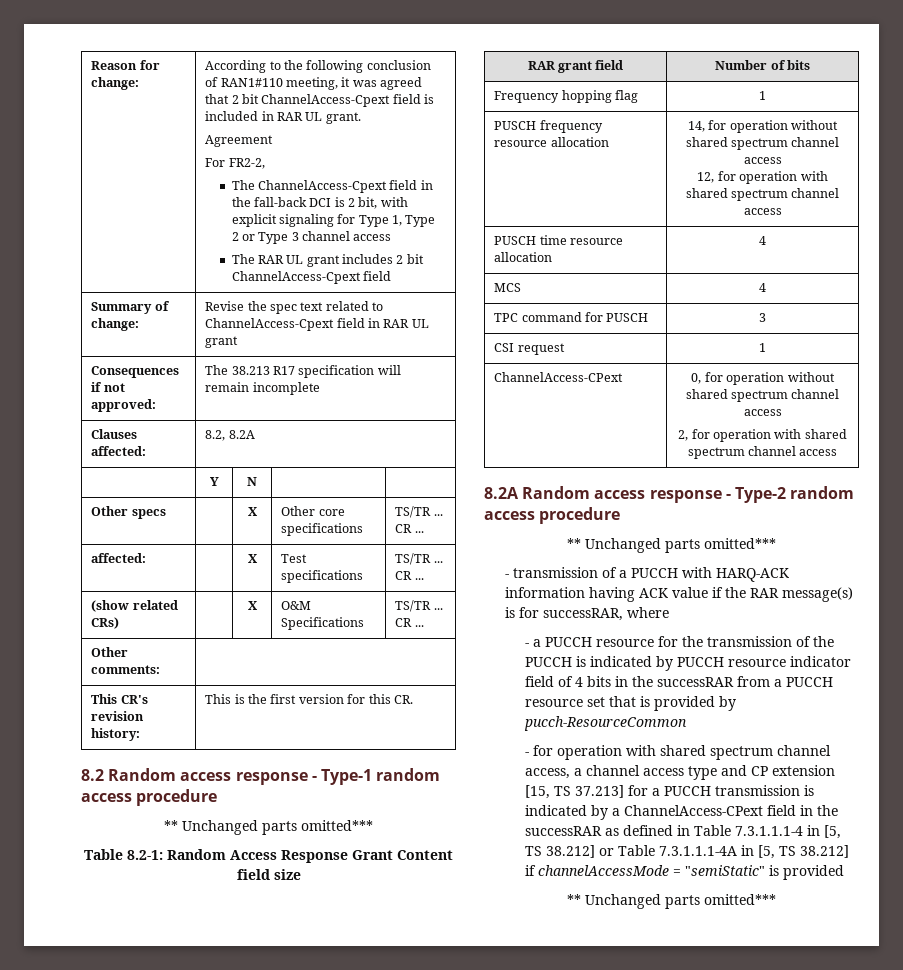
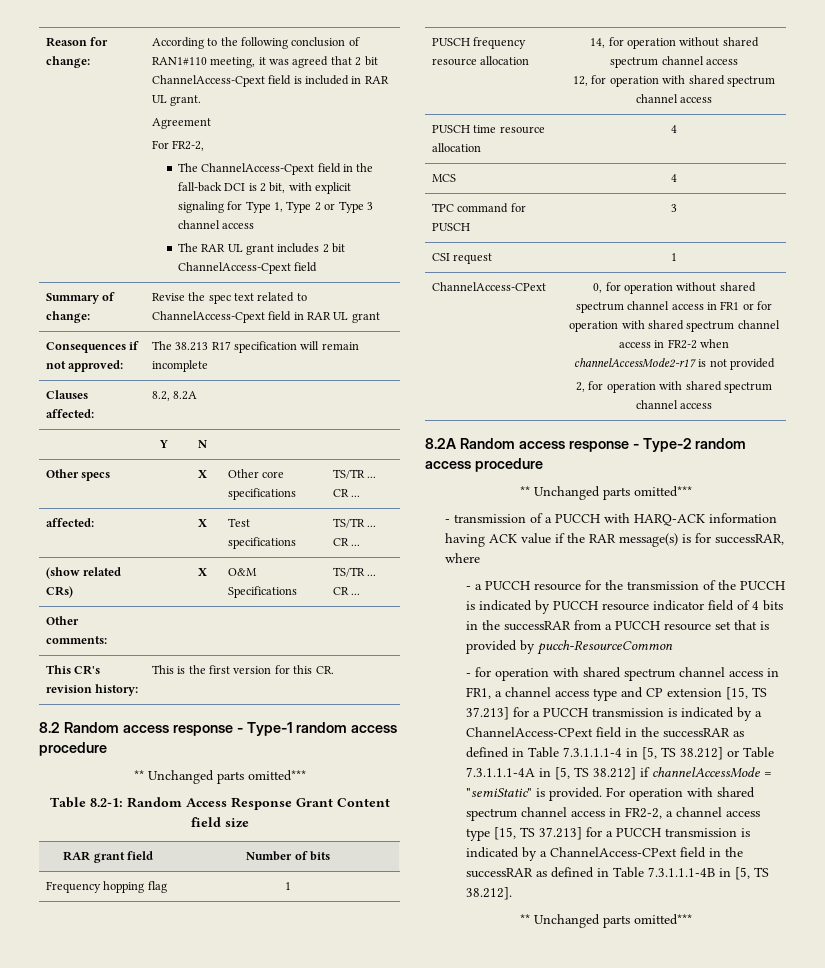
- ChannelAccess-CPext | 0, for operation without shared spectrum channel access
+ ChannelAccess-CPext | 0, for operation without shared spectrum channel access in FR1 or for operation with shared spectrum channel access in FR2-2 when channelAccessMode2-r17 is not provided
- - for operation with shared spectrum channel access, a channel access type and CP extension [15, TS 37.213] for a PUCCH transmission is indicated by a ChannelAccess-CPext field in the successRAR as defined in Table 7.3.1.1.1-4 in [5, TS 38.212] or Table 7.3.1.1.1-4A in [5, TS 38.212] if channelAccessMode = "semiStatic" is provided
+ - for operation with shared spectrum channel access in FR1, a channel access type and CP extension [15, TS 37.213] for a PUCCH transmission is indicated by a ChannelAccess-CPext field in the successRAR as defined in Table 7.3.1.1.1-4 in [5, TS 38.212] or Table 7.3.1.1.1-4A in [5, TS 38.212] if channelAccessMode = "semiStatic" is provided. For operation with shared spectrum channel access in FR2-2, a channel access type [15, TS 37.213] for a PUCCH transmission is indicated by a ChannelAccess-CPext field in the successRAR as defined in Table 7.3.1.1.1-4B in [5, TS 38.212].

